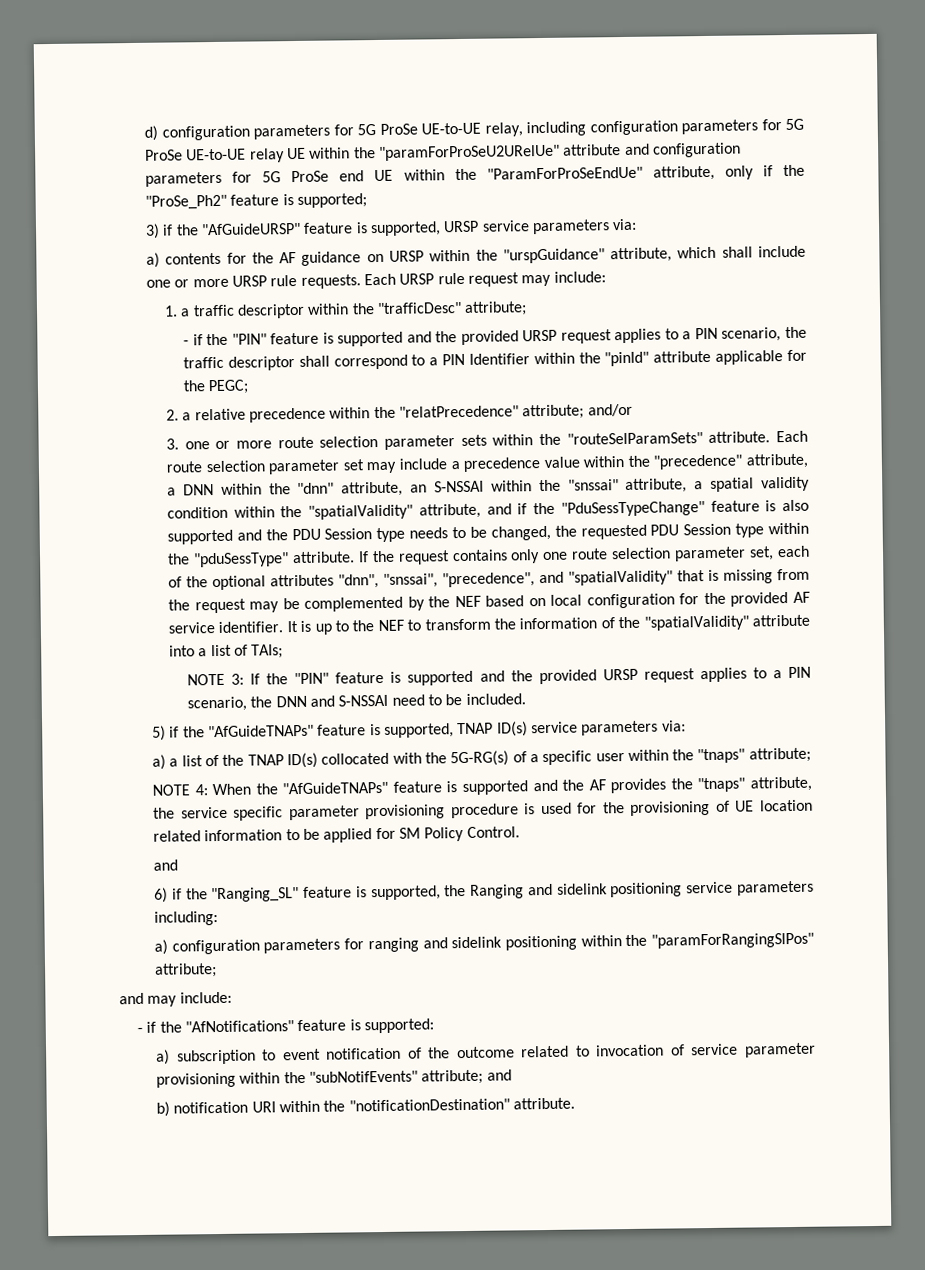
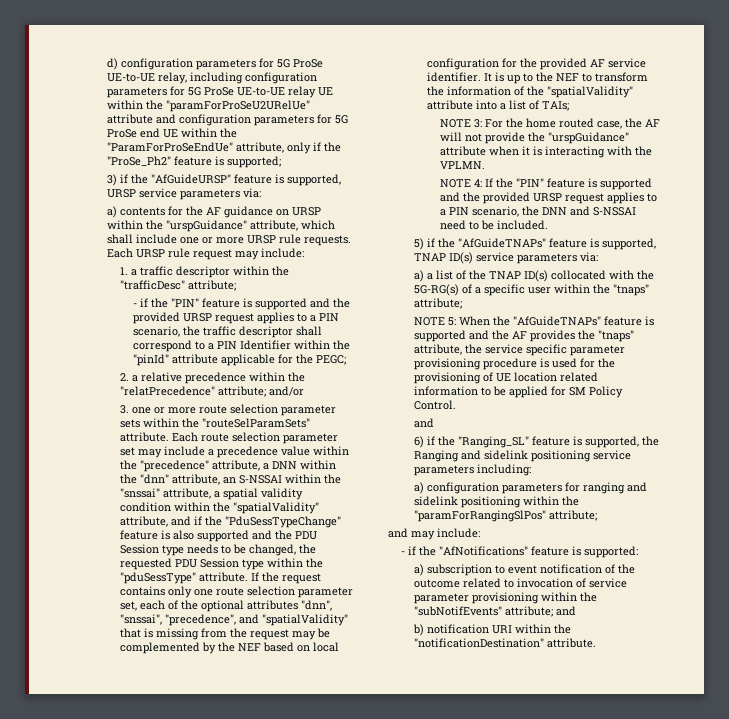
- NOTE 3: If the "PIN" feature is supported and the provided URSP request applies to a PIN scenario, the DNN and S-NSSAI need to be included.
+ NOTE 3: For the home routed case, the AF will not provide the "urspGuidance" attribute when it is interacting with the VPLMN.
+ NOTE 4: If the "PIN" feature is supported and the provided URSP request applies to a PIN scenario, the DNN and S-NSSAI need to be included.
- NOTE 4: When the "AfGuideTNAPs" feature is supported and the AF provides the "tnaps" attribute, the service specific parameter provisioning procedure is used for the provisioning of UE location related information to be applied for SM Policy Control.
+ NOTE 5: When the "AfGuideTNAPs" feature is supported and the AF provides the "tnaps" attribute, the service specific parameter provisioning procedure is used for the provisioning of UE location related information to be applied for SM Policy Control.

